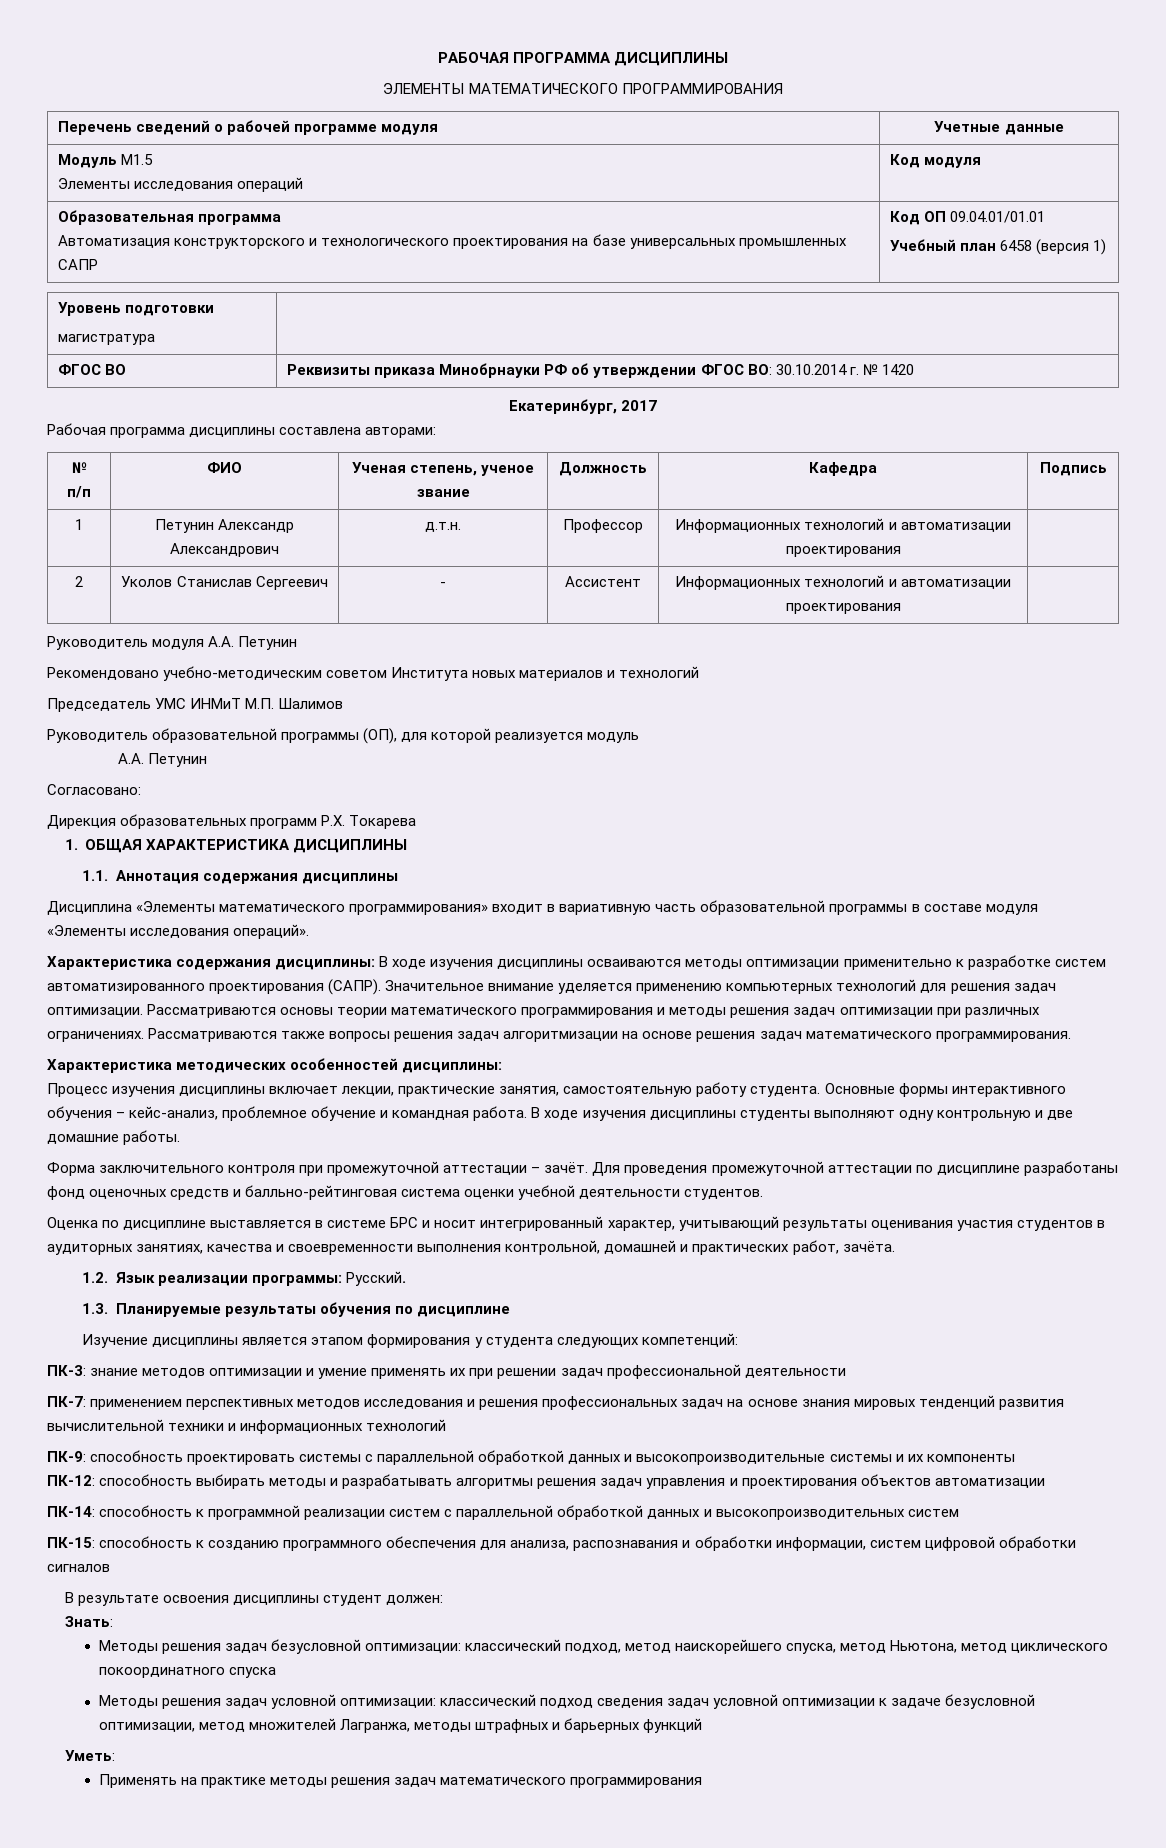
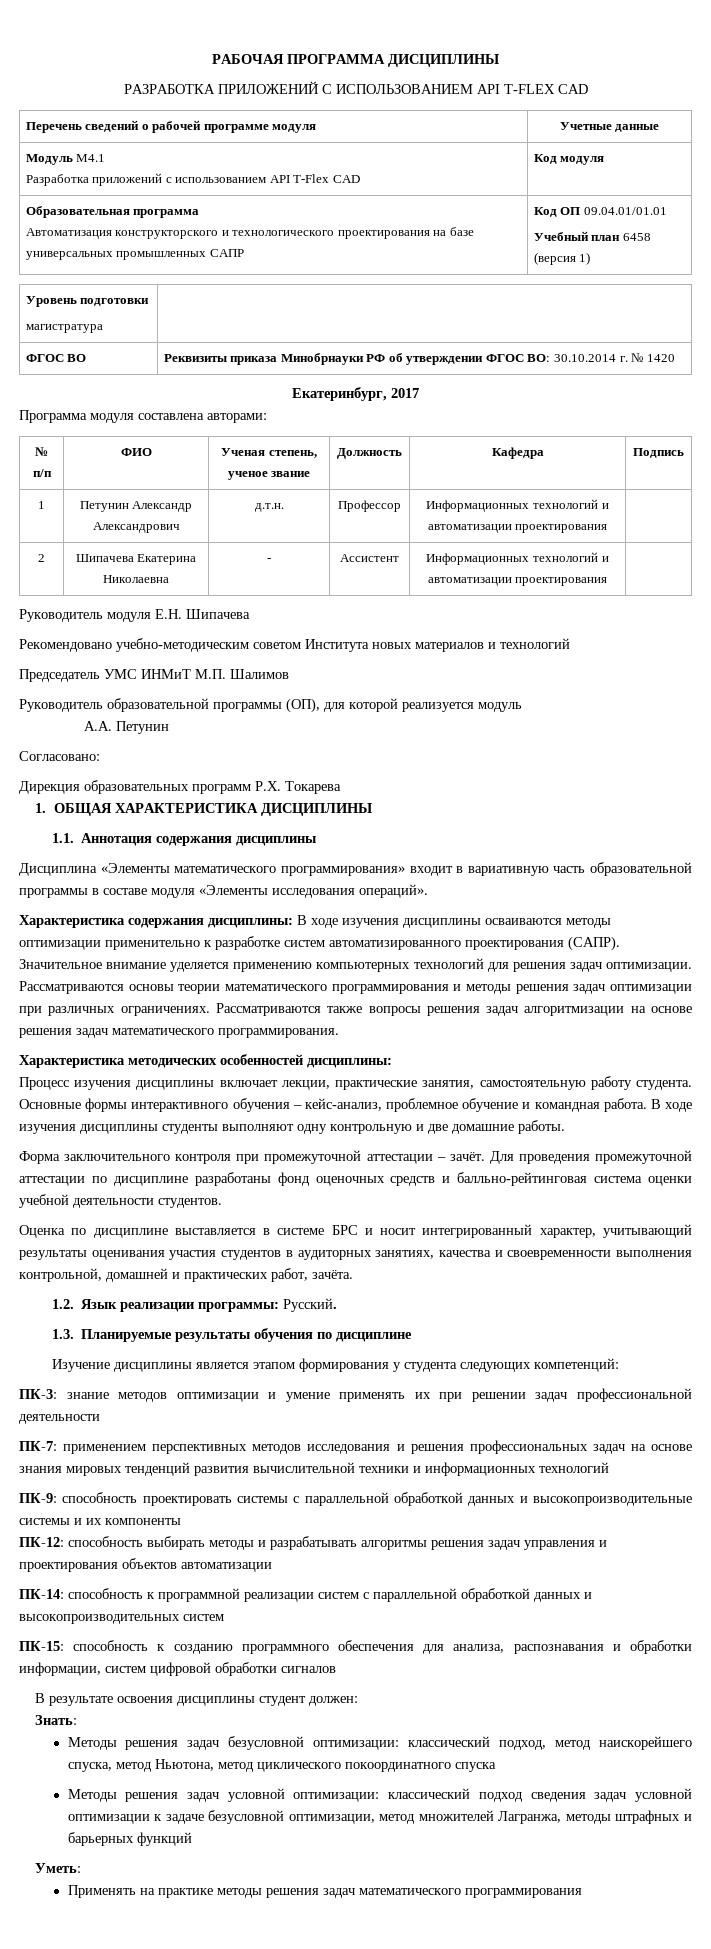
- ЭЛЕМЕНТЫ МАТЕМАТИЧЕСКОГО ПРОГРАММИРОВАНИЯ
+ РАЗРАБОТКА ПРИЛОЖЕНИЙ С ИСПОЛЬЗОВАНИЕМ API T-FLEX CAD
- Модуль М1.5
- Элементы исследования операций | Код модуля
+ Модуль М4.1
+ Разработка приложений с использованием API T-Flex CAD | Код модуля
- Рабочая программа дисциплины составлена авторами:
+ Программа модуля составлена авторами:
- 2 | Уколов Станислав Сергеевич | - | Ассистент | Информационных технологий и автоматизации проектирования |
+ 2 | Шипачева Екатерина Николаевна | - | Ассистент | Информационных технологий и автоматизации проектирования |
- Руководитель модуля А.А. Петунин
+ Руководитель модуля Е.Н. Шипачева

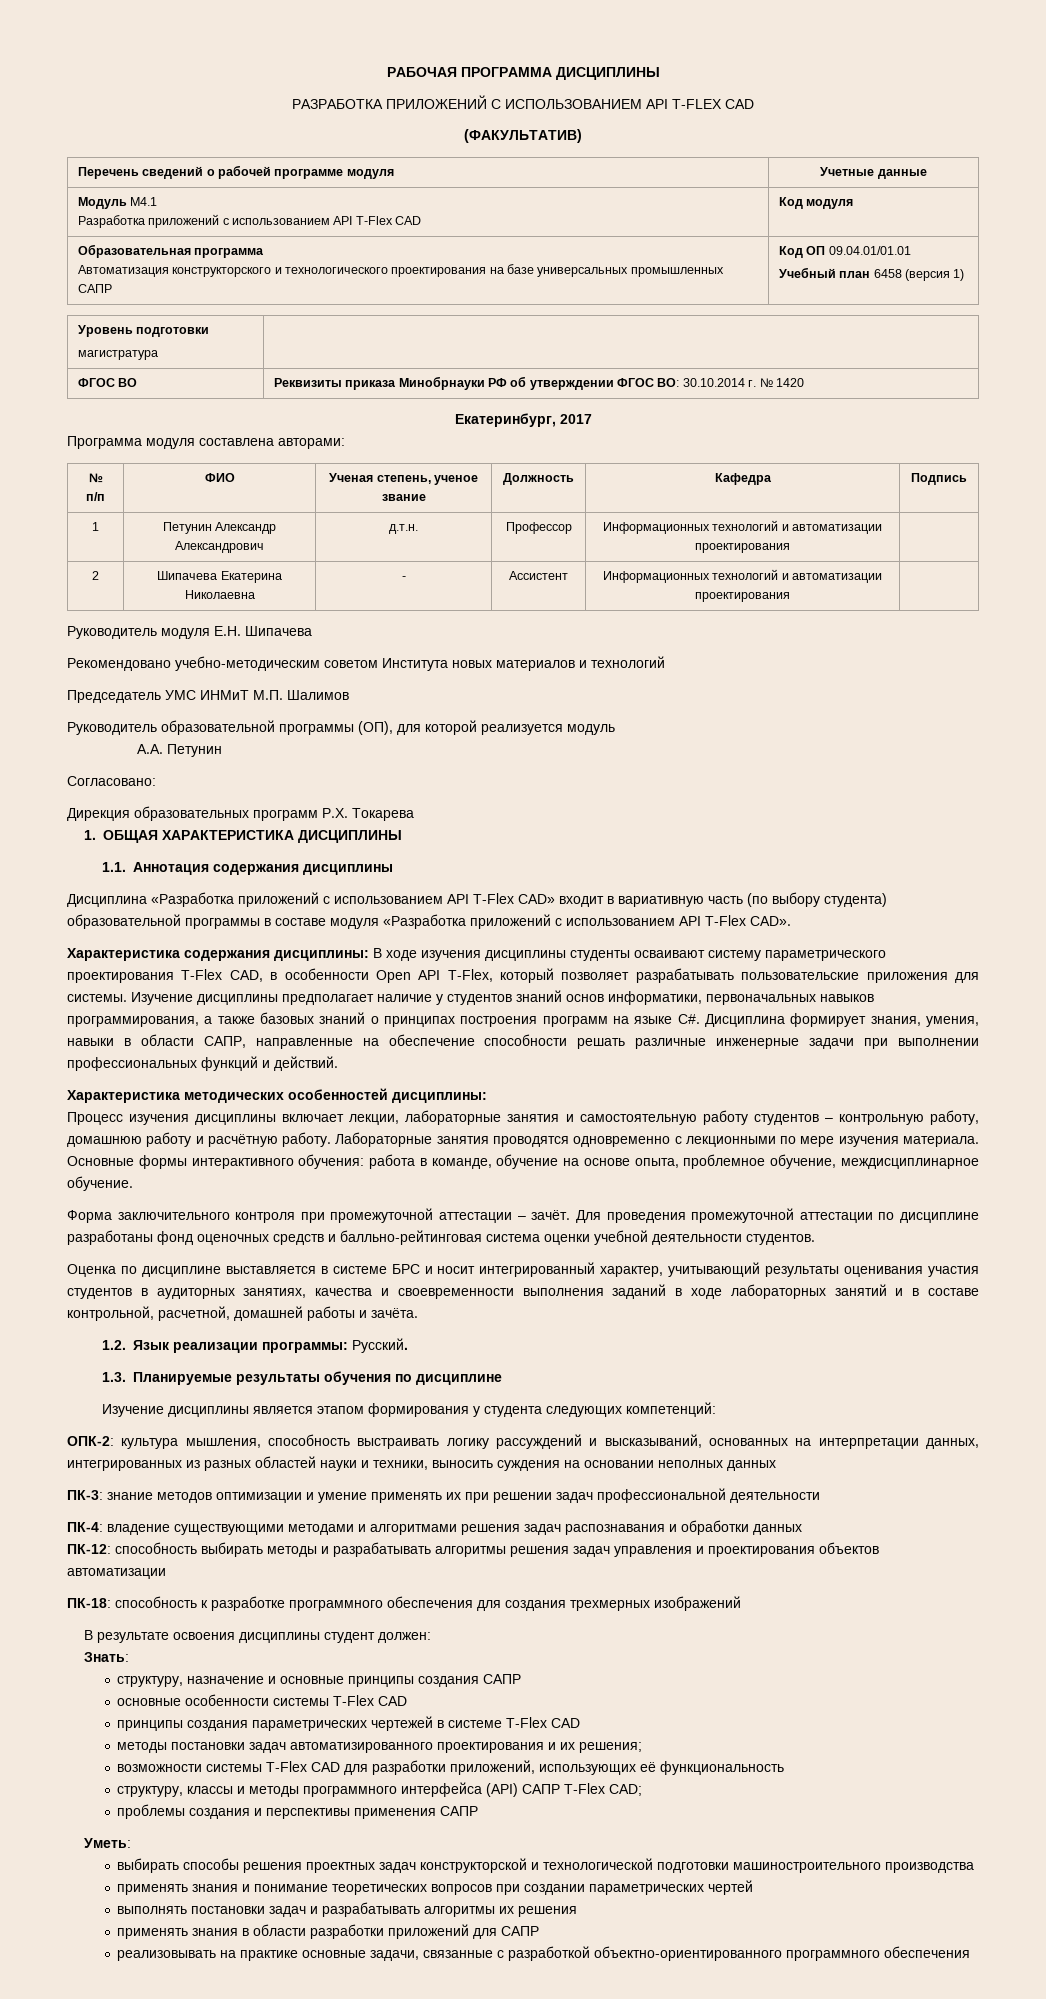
+ (ФАКУЛЬТАТИВ)
- Дисциплина «Элементы математического программирования» входит в вариативную часть образовательной программы в составе модуля «Элементы исследования операций».
+ Дисциплина «Разработка приложений с использованием API T-Flex CAD» входит в вариативную часть (по выбору студента) образовательной программы в составе модуля «Разработка приложений с использованием API T-Flex CAD».
- Характеристика содержания дисциплины: В ходе изучения дисциплины осваиваются методы оптимизации применительно к разработке систем автоматизированного проектирования (САПР). Значительное внимание уделяется применению компьютерных технологий для решения задач оптимизации. Рассматриваются основы теории математического программирования и методы решения задач оптимизации при различных ограничениях. Рассматриваются также вопросы решения задач алгоритмизации на основе решения задач математического программирования.
+ Характеристика содержания дисциплины: В ходе изучения дисциплины студенты осваивают систему параметрического проектирования T-Flex CAD, в особенности Open API T-Flex, который позволяет разрабатывать пользовательские приложения для системы. Изучение дисциплины предполагает наличие у студентов знаний основ информатики, первоначальных навыков программирования, а также базовых знаний о принципах построения программ на языке C#. Дисциплина формирует знания, умения, навыки в области САПР, направленные на обеспечение способности решать различные инженерные задачи при выполнении профессиональных функций и действий.
- Процесс изучения дисциплины включает лекции, практические занятия, самостоятельную работу студента. Основные формы интерактивного обучения – кейс-анализ, проблемное обучение и командная работа. В ходе изучения дисциплины студенты выполняют одну контрольную и две домашние работы.
+ Процесс изучения дисциплины включает лекции, лабораторные занятия и самостоятельную работу студентов – контрольную работу, домашнюю работу и расчётную работу. Лабораторные занятия проводятся одновременно с лекционными по мере изучения материала. Основные формы интерактивного обучения: работа в команде, обучение на основе опыта, проблемное обучение, междисциплинарное обучение.
- Оценка по дисциплине выставляется в системе БРС и носит интегрированный характер, учитывающий результаты оценивания участия студентов в аудиторных занятиях, качества и своевременности выполнения контрольной, домашней и практических работ, зачёта.
+ Оценка по дисциплине выставляется в системе БРС и носит интегрированный характер, учитывающий результаты оценивания участия студентов в аудиторных занятиях, качества и своевременности выполнения заданий в ходе лабораторных занятий и в составе контрольной, расчетной, домашней работы и зачёта.
+ ОПК-2: культура мышления, способность выстраивать логику рассуждений и высказываний, основанных на интерпретации данных, интегрированных из разных областей науки и техники, выносить суждения на основании неполных данных
- ПК-7: применением перспективных методов исследования и решения профессиональных задач на основе знания мировых тенденций развития вычислительной техники и информационных технологий
- ПК-9: способность проектировать системы с параллельной обработкой данных и высокопроизводительные системы и их компоненты
+ ПК-4: владение существующими методами и алгоритмами решения задач распознавания и обработки данных
- ПК-14: способность к программной реализации систем с параллельной обработкой данных и высокопроизводительных систем
- ПК-15: способность к созданию программного обеспечения для анализа, распознавания и обработки информации, систем цифровой обработки сигналов
+ ПК-18: способность к разработке программного обеспечения для создания трехмерных изображений
- Методы решения задач безусловной оптимизации: классический подход, метод наискорейшего спуска, метод Ньютона, метод циклического покоординатного спуска
- Методы решения задач условной оптимизации: классический подход сведения задач условной оптимизации к задаче безусловной оптимизации, метод множителей Лагранжа, методы штрафных и барьерных функций
+ структуру, назначение и основные принципы создания САПР
+ основные особенности системы T-Flex CAD
+ принципы создания параметрических чертежей в системе T-Flex CAD
+ методы постановки задач автоматизированного проектирования и их решения;
+ возможности системы T-Flex CAD для разработки приложений, использующих её функциональность
+ структуру, классы и методы программного интерфейса (API) САПР T-Flex CAD;
+ проблемы создания и перспективы применения САПР
  Уметь:
- Применять на практике методы решения задач математического программирования
+ выбирать способы решения проектных задач конструкторской и технологической подготовки машиностроительного производства
+ применять знания и понимание теоретических вопросов при создании параметрических чертей
+ выполнять постановки задач и разрабатывать алгоритмы их решения
+ применять знания в области разработки приложений для САПР
+ реализовывать на практике основные задачи, связанные с разработкой объектно-ориентированного программного обеспечения

